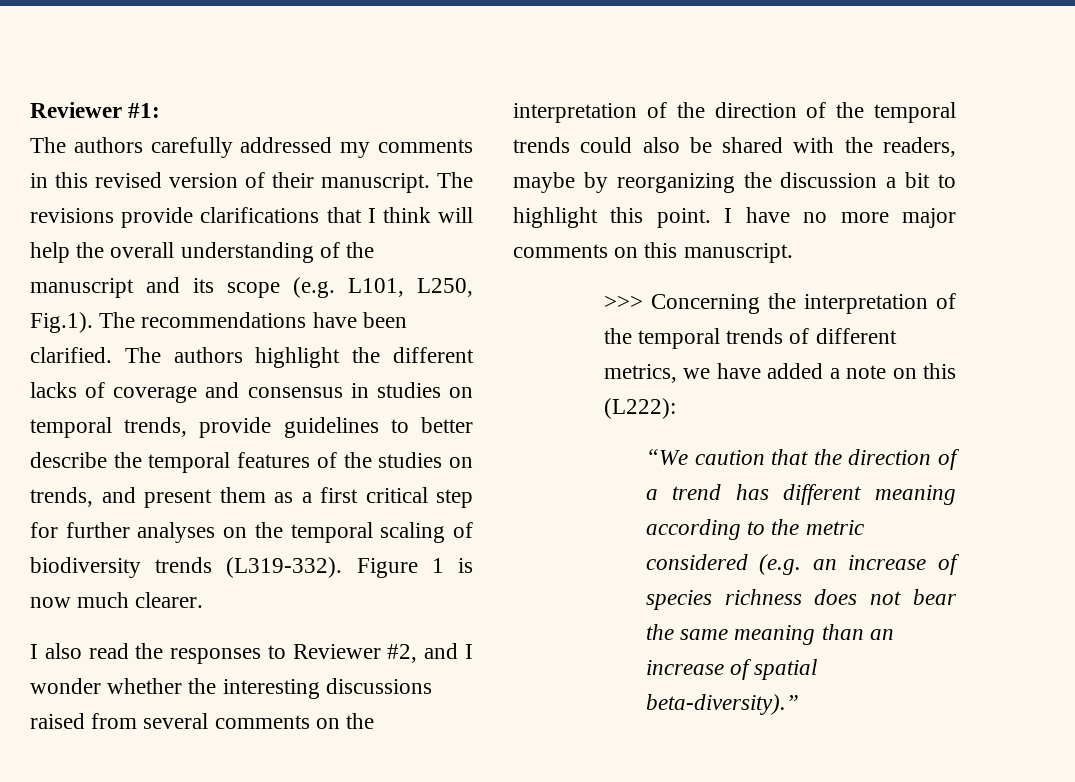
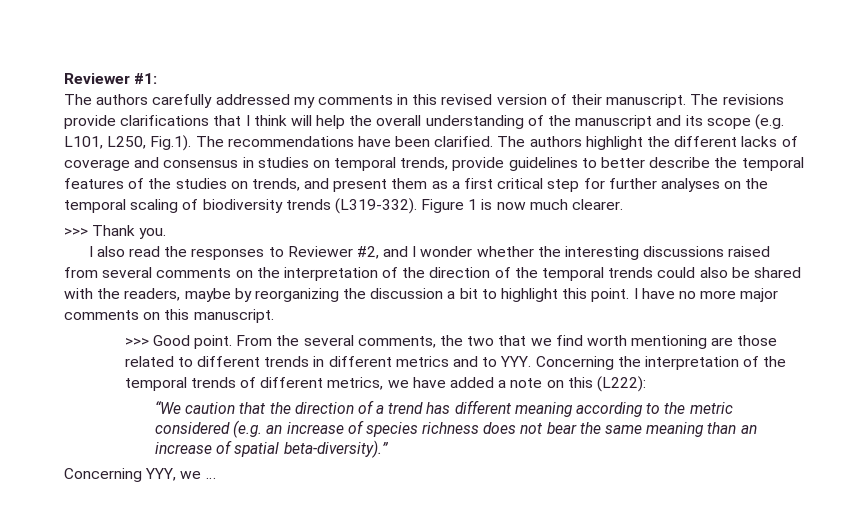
+ >>> Thank you.
- >>> Concerning the interpretation of the temporal trends of different metrics, we have added a note on this (L222):
+ >>> Good point. From the several comments, the two that we find worth mentioning are those related to different trends in different metrics and to YYY. Concerning the interpretation of the temporal trends of different metrics, we have added a note on this (L222):
+ Concerning YYY, we …

